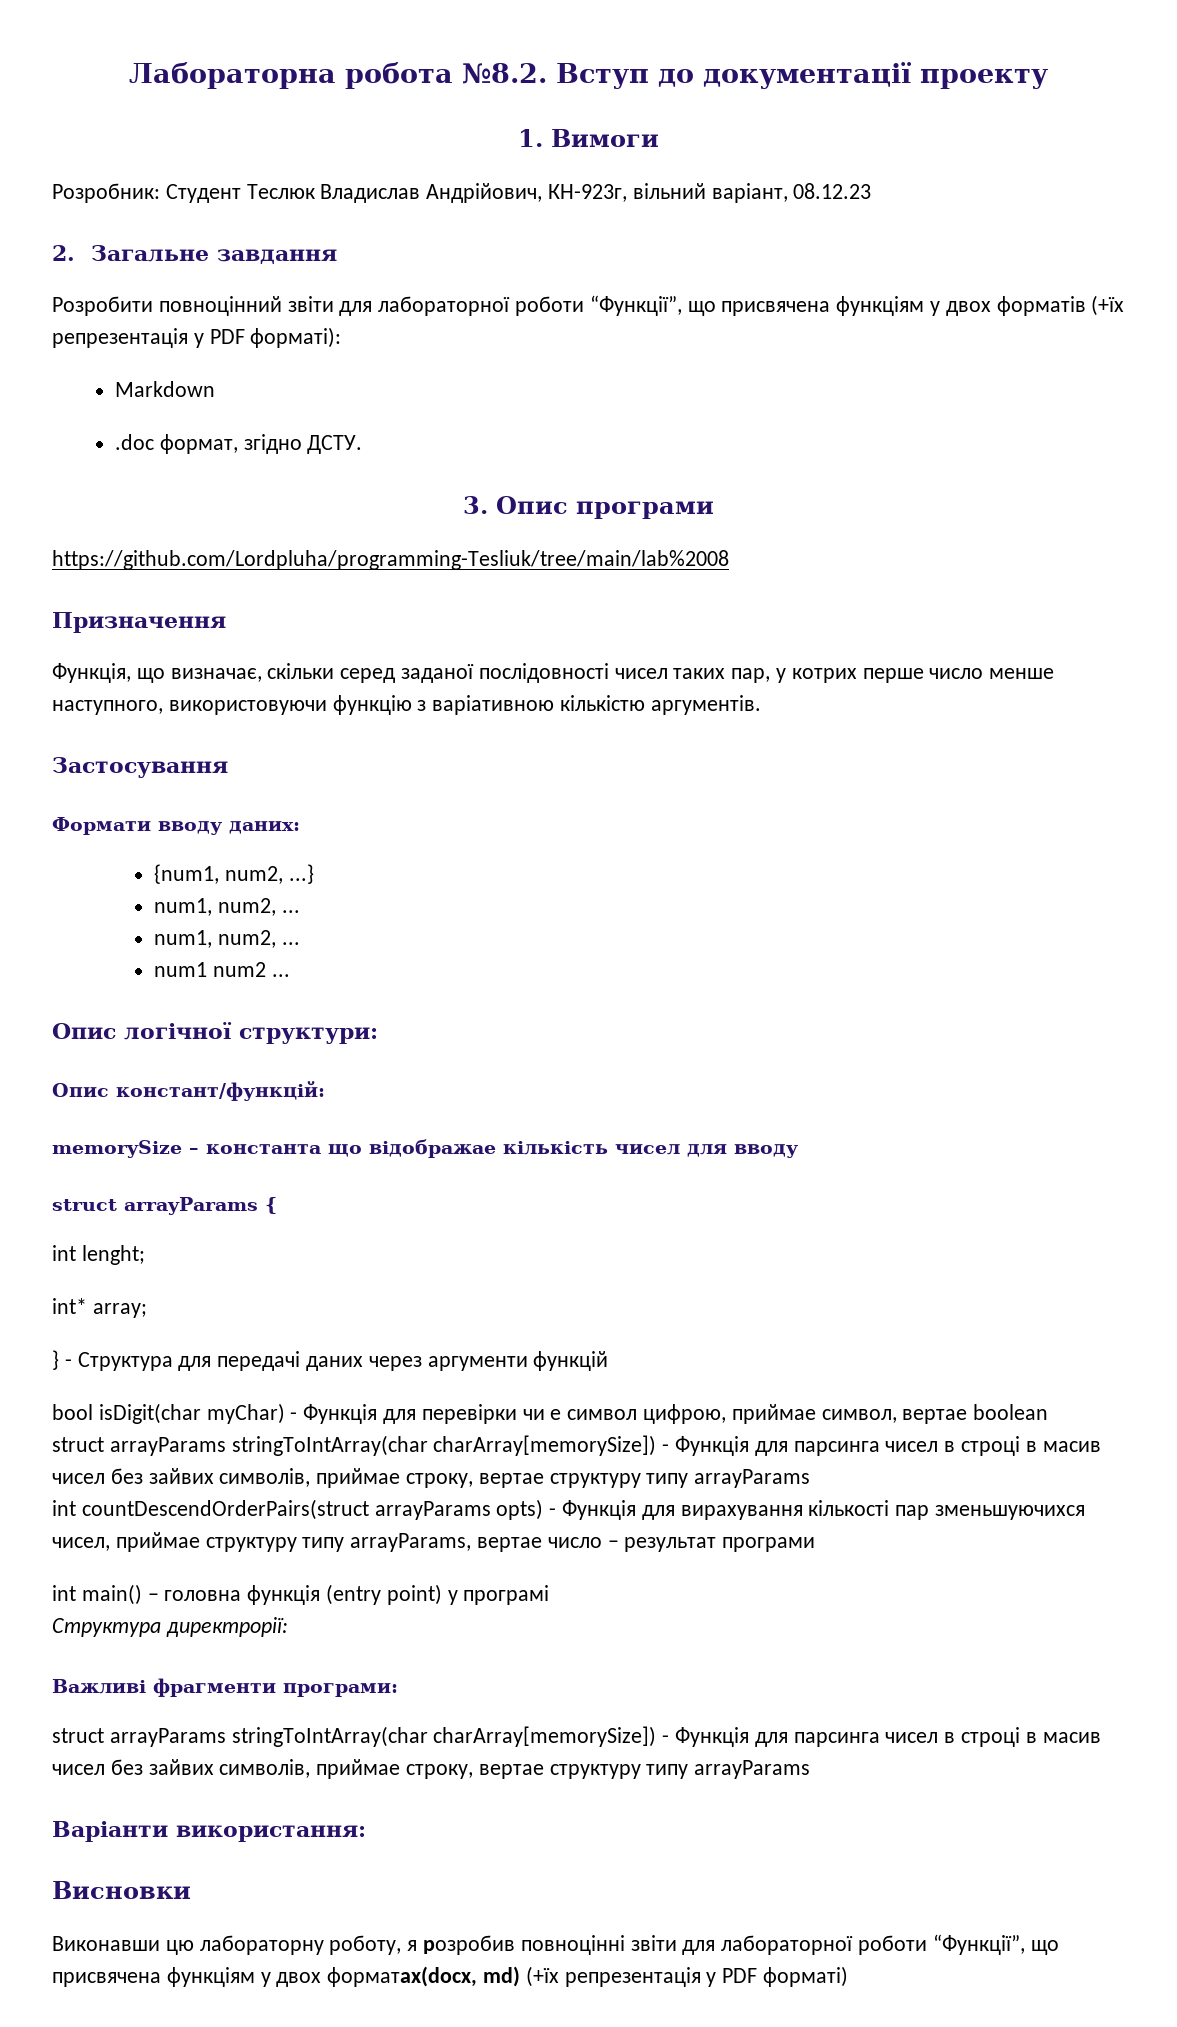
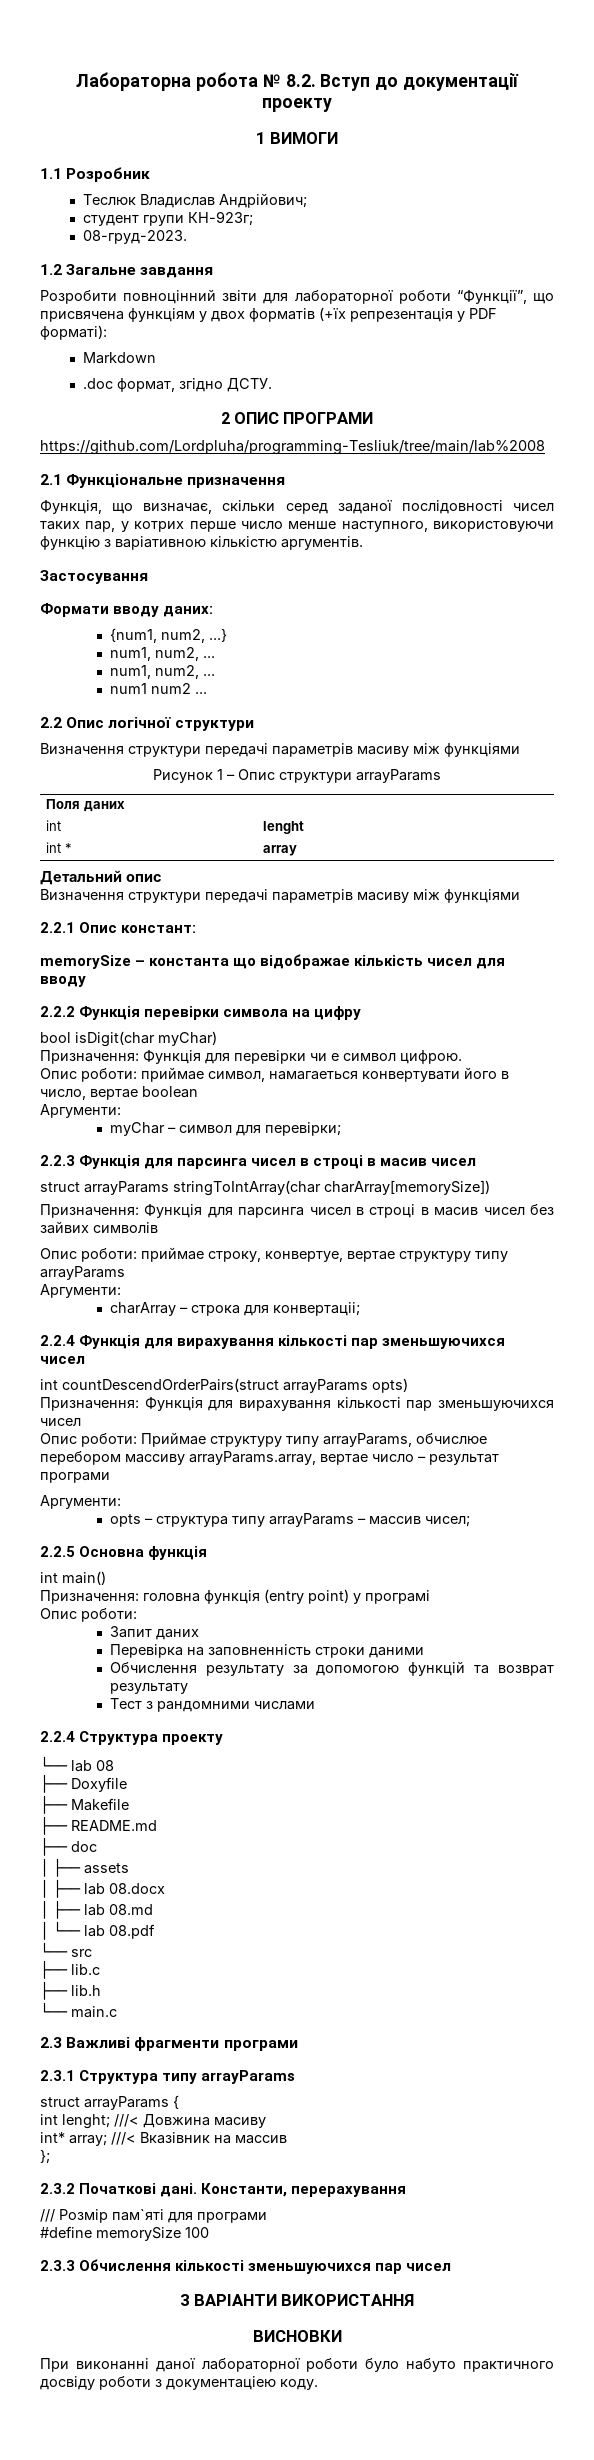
- Лабораторна робота №8.2. Вступ до документацiї проекту
+ Лабораторна робота № 8.2. Вступ до документацiї проекту
- 1. Вимоги
- Розробник: Студент Теслюк Владислав Андрiйович, КН-923г, вiльний варiант, 08.12.23
- 2. Загальне завдання
+ 1 ВИМОГИ
+ 1.1 Розробник
+ Теслюк Владислав Андрiйович;
+ студент групи КН-923г;
+ 08-груд-2023.
+ 1.2 Загальне завдання
- 3. Опис програми
+ 2 ОПИС ПРОГРАМИ
  https://github.com/Lordpluha/programming-Tesliuk/tree/main/lab%2008
- Призначення
+ 2.1 Функціональне призначення
- Опис логічної структури:
- Опис констант/функцiй:
+ 2.2 Опис логічної структури
+ Визначення структури передачі параметрів масиву між функціями
+ Рисунок 1 – Опис структури arrayParams
+ Поля даних
+ int | lenght
+ int * | array
+ Детальний опис
+ Визначення структури передачі параметрів масиву між функціями
+ 2.2.1 Опис констант:
- struct arrayParams {
- int lenght;
- int* array;
- } - Структура для передачi даних через аргументи функцiй
+ 2.2.2 Функція перевiрки символа на цифру
- bool isDigit(char myChar) - Функцiя для перевiрки чи е символ цифрою, приймае символ, вертае boolean
- struct arrayParams stringToIntArray(char charArray[memorySize]) - Функцiя для парсинга чисел в строцi в масив чисел без зайвих символiв, приймае строку, вертае структуру типу arrayParams
- int countDescendOrderPairs(struct arrayParams opts) - Функцiя для вирахування кiлькостi пар зменьшуючихся чисел, приймае структуру типу arrayParams, вертае число – результат програми
+ bool isDigit(char myChar)
+ Призначення: Функцiя для перевiрки чи е символ цифрою.
+ Опис роботи: приймае символ, намагаеться конвертувати його в число, вертае boolean
+ Аргументи:
+ myChar – символ для перевiрки;
+ 2.2.3 Функцiя для парсинга чисел в строцi в масив чисел
+ struct arrayParams stringToIntArray(char charArray[memorySize])
+ Призначення: Функцiя для парсинга чисел в строцi в масив чисел без зайвих символiв
+ Опис роботи: приймае строку, конвертуе, вертае структуру типу arrayParams
+ Аргументи:
+ charArray – строка для конвертацii;
+ 2.2.4 Функцiя для вирахування кiлькостi пар зменьшуючихся чисел
+ int countDescendOrderPairs(struct arrayParams opts)
+ Призначення: Функцiя для вирахування кiлькостi пар зменьшуючихся чисел
+ Опис роботи: Приймае структуру типу arrayParams, обчислюе перебором массиву arrayParams.array, вертае число – результат програми
+ Аргументи:
+ opts – структура типу arrayParams – массив чисел;
+ 2.2.5 Основна функція
- int main() – головна функцiя (entry point) у програмi
- Структура директрорiї:
- Важливі фрагменти програми:
- struct arrayParams stringToIntArray(char charArray[memorySize]) - Функцiя для парсинга чисел в строцi в масив чисел без зайвих символiв, приймае строку, вертае структуру типу arrayParams
- Варіанти використання:
- Висновки
- Виконавши цю лабораторну роботу, я розробив повноціннi звіти для лабораторної роботи “Функції”, що присвячена функціям у двох форматах(docx, md) (+їх репрезентація у PDF форматі)
+ int main()
+ Призначення: головна функцiя (entry point) у програмi
+ Опис роботи:
+ Запит даних
+ Перевiрка на заповненнiсть строки даними
+ Обчислення результату за допомогою функцiй та возврат результату
+ Тест з рандомними числами
+ 2.2.4 Структура проекту
+ └── lab 08
+ ├── Doxyfile
+ ├── Makefile
+ ├── README.md
+ ├── doc
+ │ ├── assets
+ │ ├── lab 08.docx
+ │ ├── lab 08.md
+ │ └── lab 08.pdf
+ └── src
+ ├── lib.c
+ ├── lib.h
+ └── main.c
+ 2.3 Важливі фрагменти програми
+ 2.3.1 Структура типу arrayParams
+ struct arrayParams {
+ int lenght; ///< Довжина масиву
+ int* array; ///< Вказiвник на массив
+ };
+ 2.3.2 Початкові дані. Константи, перерахування
+ /// Розмiр пам`ятi для програми
+ #define memorySize 100
+ 2.3.3 Обчислення кiлькостi зменьшуючихся пар чисел
+ 3 ВАРІАНТИ ВИКОРИСТАННЯ
+ ВИСНОВКИ
+ При виконанні даної лабораторної роботи було набуто практичного досвіду роботи з документацiею коду.

